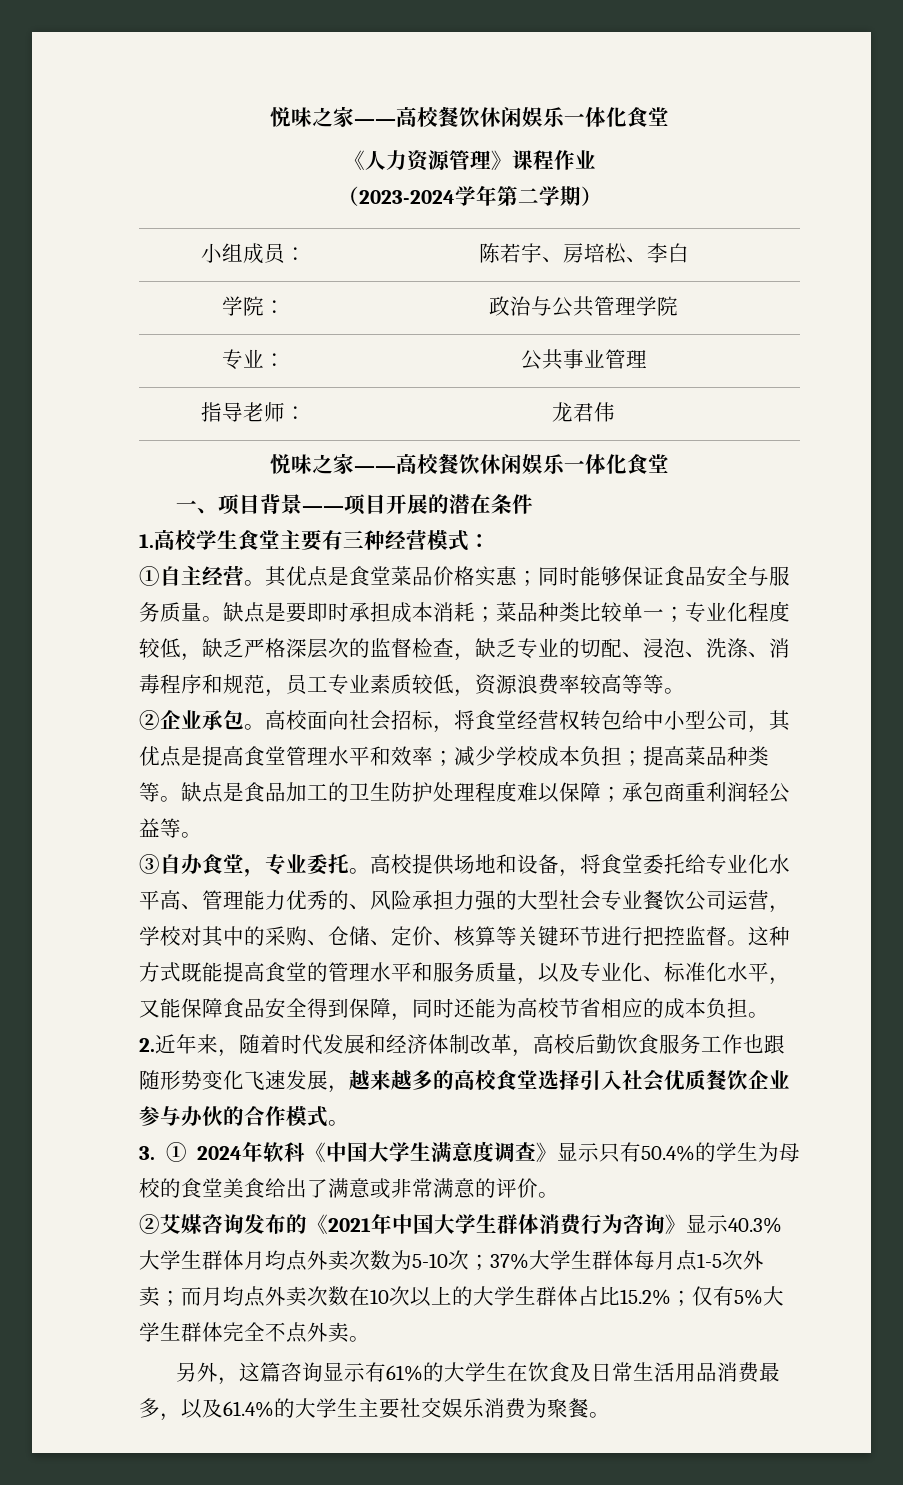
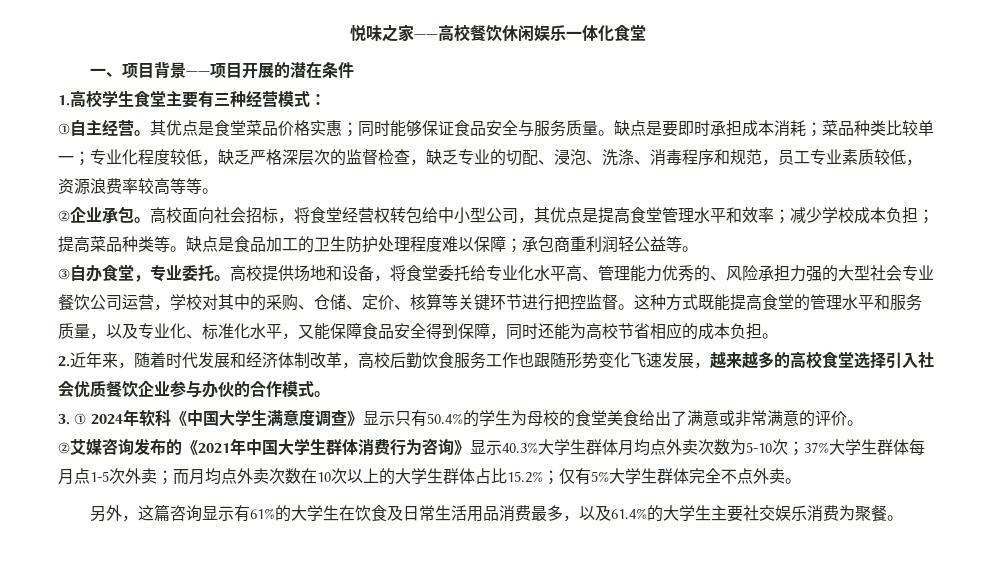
- 《人力资源管理》课程作业
- （2023-2024学年第二学期）
- 小组成员： | 陈若宇、房培松、李白
- 学院： | 政治与公共管理学院
- 专业： | 公共事业管理
- 指导老师： | 龙君伟
- 悦味之家——高校餐饮休闲娱乐一体化食堂

